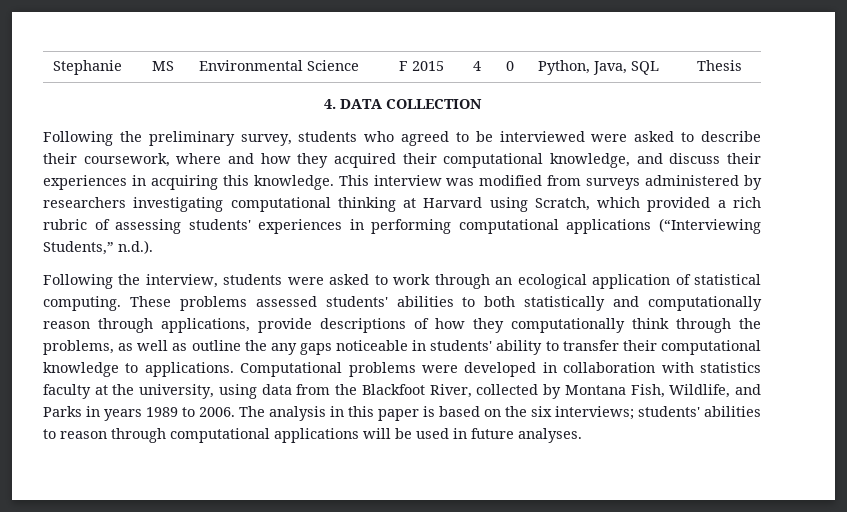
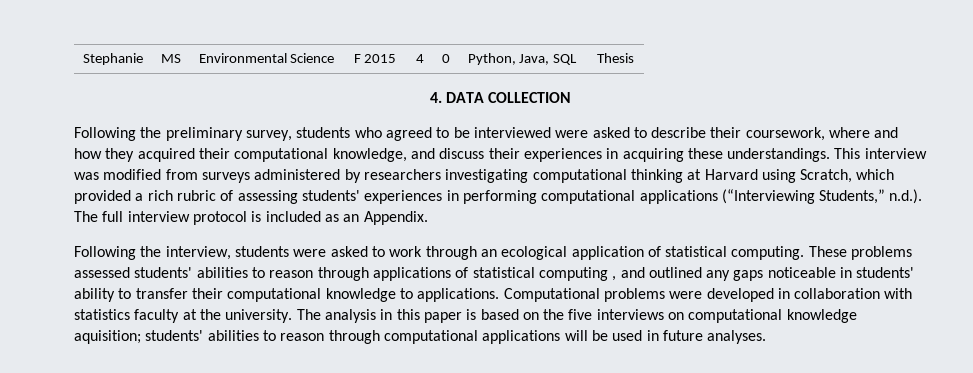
- Following the preliminary survey, students who agreed to be interviewed were asked to describe their coursework, where and how they acquired their computational knowledge, and discuss their experiences in acquiring this knowledge.
+ Following the preliminary survey, students who agreed to be interviewed were asked to describe their coursework, where and how they acquired their computational knowledge, and discuss their experiences in acquiring these understandings.
- This interview was modified from surveys administered by researchers investigating computational thinking at Harvard using Scratch, which provided a rich rubric of assessing students' experiences in performing computational applications (“Interviewing Students,” n.d.).
+ This interview was modified from surveys administered by researchers investigating computational thinking at Harvard using Scratch, which provided a rich rubric of assessing students' experiences in performing computational applications (“Interviewing Students,” n.d.). The full interview protocol is included as an Appendix.
- These problems assessed students' abilities to both statistically and computationally reason through applications, provide descriptions of how they computationally think through the problems, as well as outline the any gaps noticeable in students' ability to transfer their computational knowledge to applications.
+ These problems assessed students' abilities to reason through applications of statistical computing , and outlined any gaps noticeable in students' ability to transfer their computational knowledge to applications.
- Computational problems were developed in collaboration with statistics faculty at the university, using data from the Blackfoot River, collected by Montana Fish, Wildlife, and Parks in years 1989 to 2006.
+ Computational problems were developed in collaboration with statistics faculty at the university.
- The analysis in this paper is based on the six interviews; students' abilities to reason through computational applications will be used in future analyses.
+ The analysis in this paper is based on the five interviews on computational knowledge aquisition; students' abilities to reason through computational applications will be used in future analyses.

